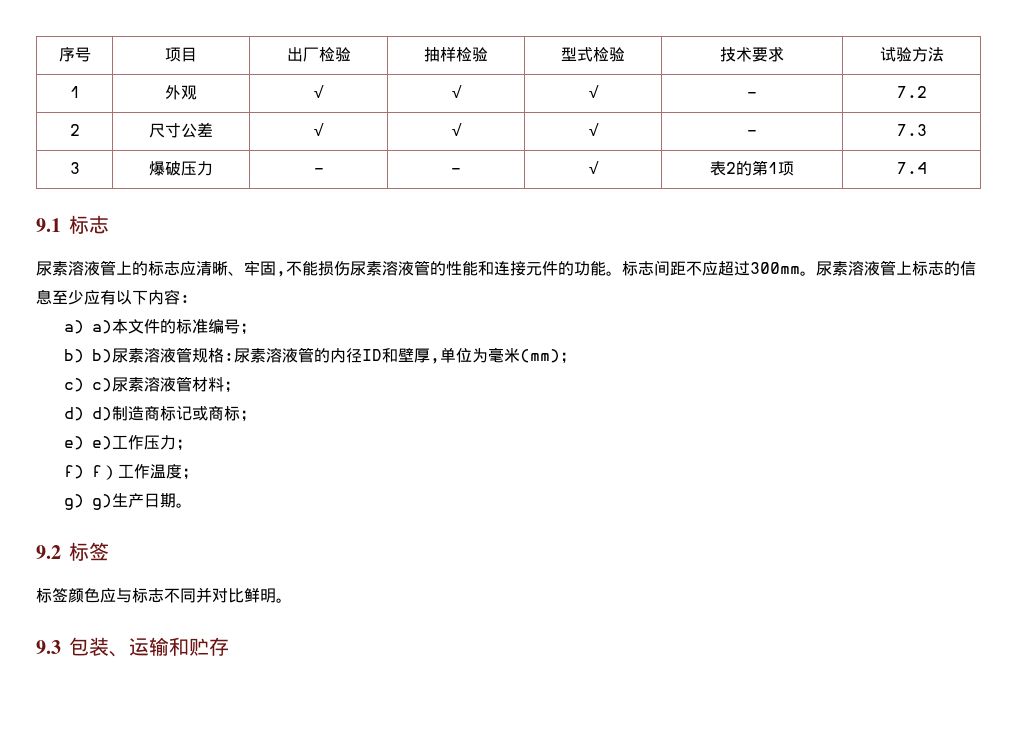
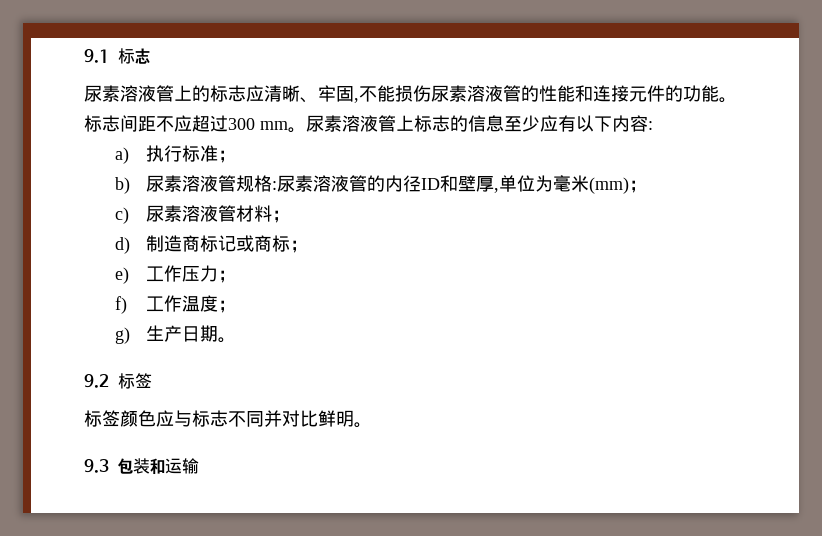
- 序号 | 项目 | 出厂检验 | 抽样检验 | 型式检验 | 技术要求 | 试验方法
- 1 | 外观 | √ | √ | √ | - | 7.2
- 2 | 尺寸公差 | √ | √ | √ | - | 7.3
- 3 | 爆破压力 | - | - | √ | 表2的第1项 | 7.4
- 标志间距不应超过300mm。
+ 标志间距不应超过300 mm。
- a) a)本文件的标准编号；
+ a)执行标准；
- b) b)尿素溶液管规格:尿素溶液管的内径ID和壁厚,单位为毫米(mm)；
+ b)尿素溶液管规格:尿素溶液管的内径ID和壁厚,单位为毫米(mm)；
- c) c)尿素溶液管材料；
+ c)尿素溶液管材料；
- d) d)制造商标记或商标；
+ d)制造商标记或商标；
- e) e)工作压力；
+ e)工作压力；
- f) f）工作温度；
+ f)工作温度；
- g) g)生产日期。
+ g)生产日期。
- 9.3包装、运输和贮存
+ 9.3包装和运输

